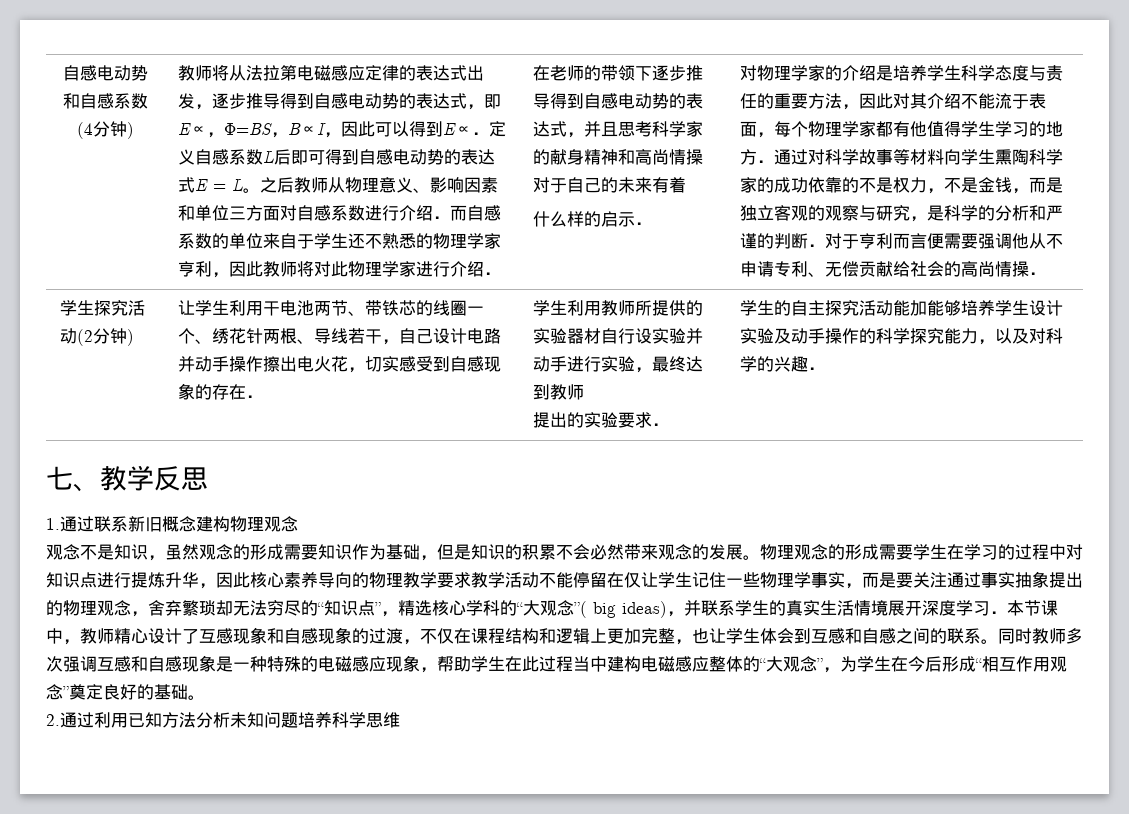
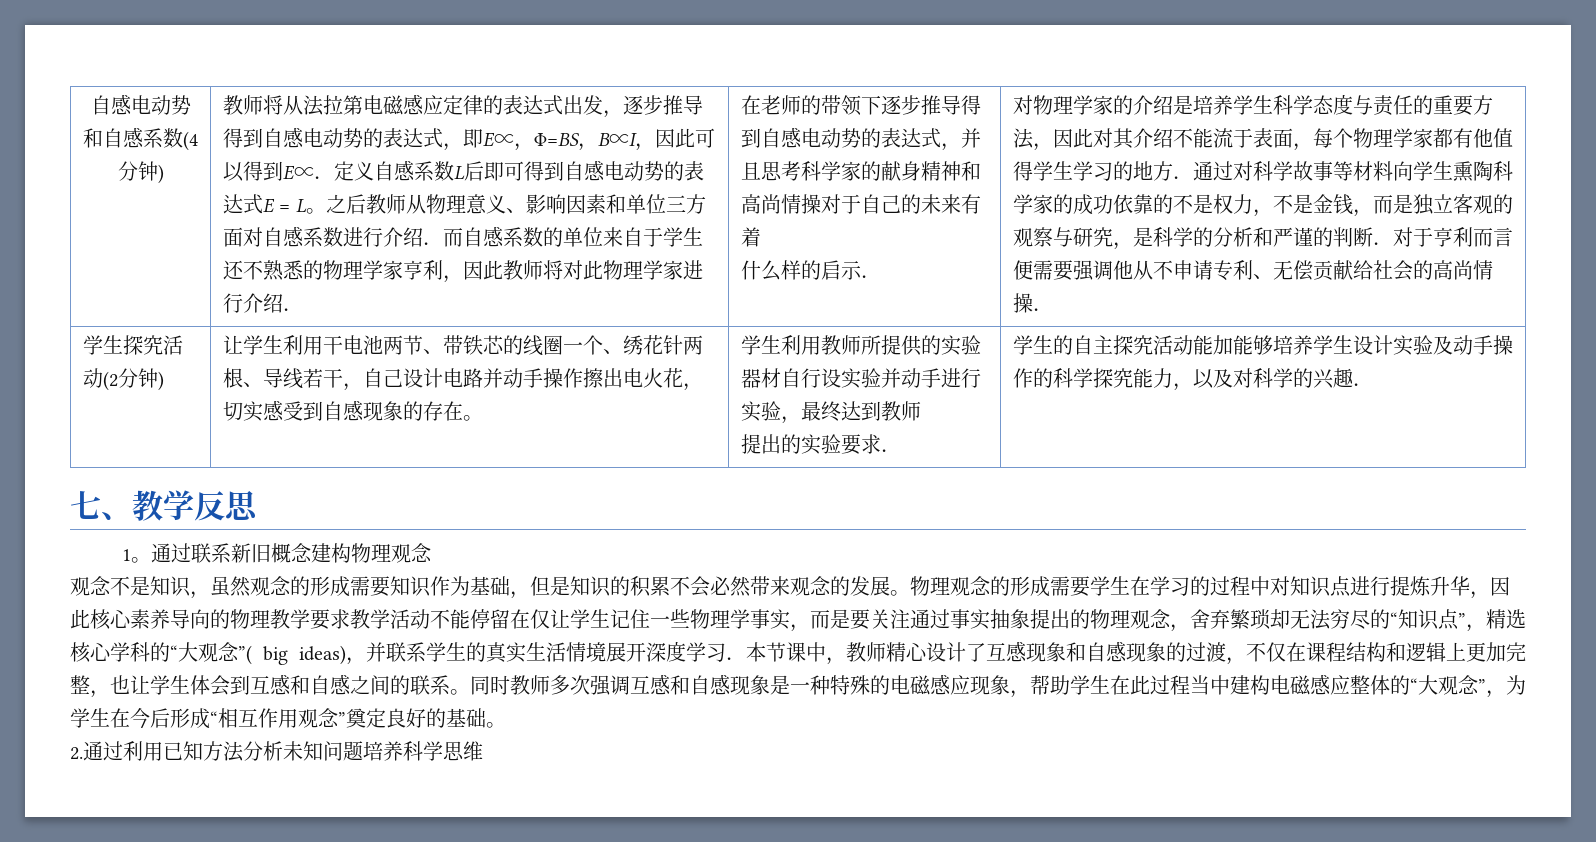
- 让学生利用干电池两节、带铁芯的线圈一个、绣花针两根、导线若干，自己设计电路并动手操作擦出电火花，切实感受到自感现象的存在．
+ 让学生利用干电池两节、带铁芯的线圈一个、绣花针两根、导线若干，自己设计电路并动手操作擦出电火花，切实感受到自感现象的存在。
- 1.通过联系新旧概念建构物理观念
+ 1。通过联系新旧概念建构物理观念

